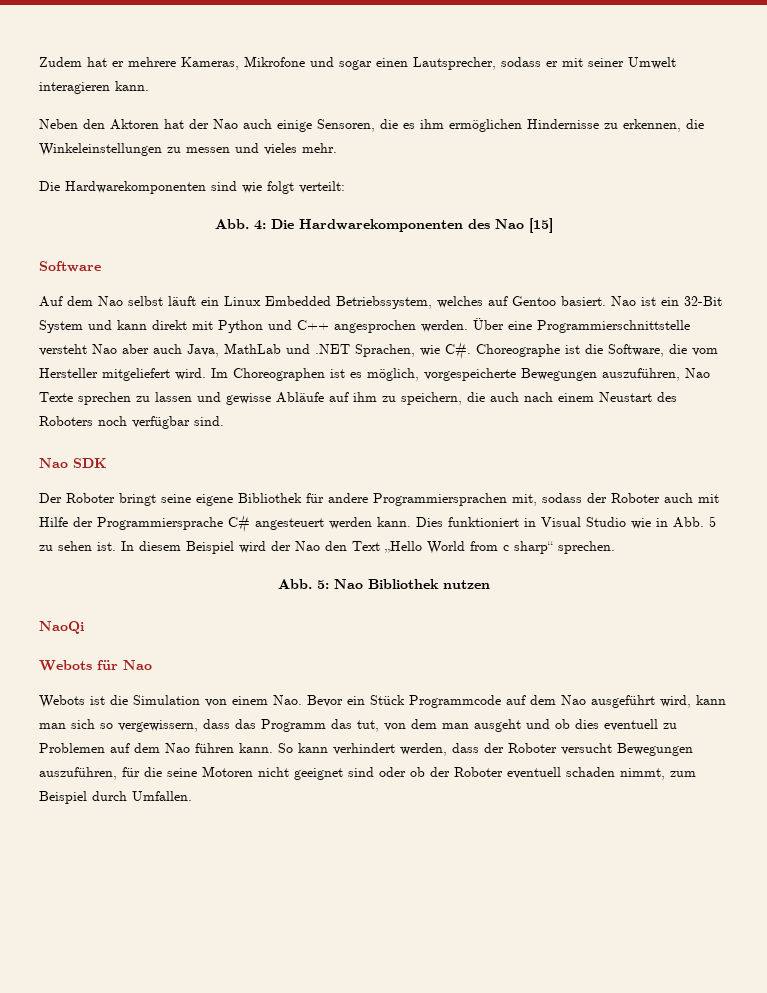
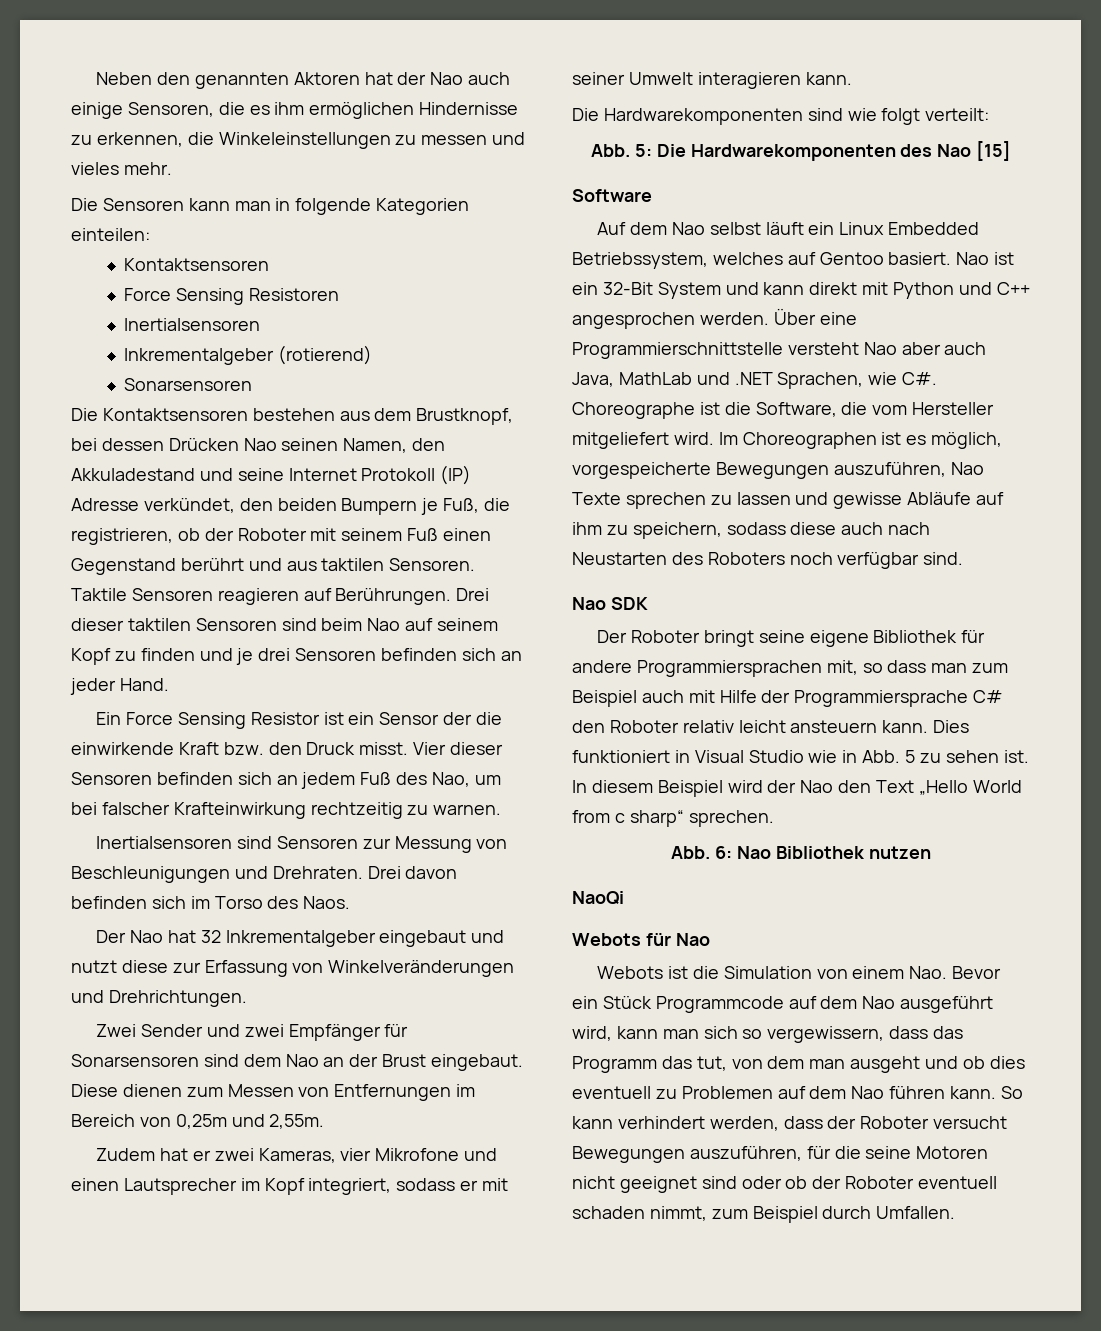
- Zudem hat er mehrere Kameras, Mikrofone und sogar einen Lautsprecher, sodass er mit seiner Umwelt interagieren kann.
- Neben den Aktoren hat der Nao auch einige Sensoren, die es ihm ermöglichen Hindernisse zu erkennen, die Winkeleinstellungen zu messen und vieles mehr.
+ Neben den genannten Aktoren hat der Nao auch einige Sensoren, die es ihm ermöglichen Hindernisse zu erkennen, die Winkeleinstellungen zu messen und vieles mehr.
+ Die Sensoren kann man in folgende Kategorien einteilen:
+ Kontaktsensoren
+ Force Sensing Resistoren
+ Inertialsensoren
+ Inkrementalgeber (rotierend)
+ Sonarsensoren
+ Die Kontaktsensoren bestehen aus dem Brustknopf, bei dessen Drücken Nao seinen Namen, den Akkuladestand und seine Internet Protokoll (IP) Adresse verkündet, den beiden Bumpern je Fuß, die registrieren, ob der Roboter mit seinem Fuß einen Gegenstand berührt und aus taktilen Sensoren. Taktile Sensoren reagieren auf Berührungen. Drei dieser taktilen Sensoren sind beim Nao auf seinem Kopf zu finden und je drei Sensoren befinden sich an jeder Hand.
+ Ein Force Sensing Resistor ist ein Sensor der die einwirkende Kraft bzw. den Druck misst. Vier dieser Sensoren befinden sich an jedem Fuß des Nao, um bei falscher Krafteinwirkung rechtzeitig zu warnen.
+ Inertialsensoren sind Sensoren zur Messung von Beschleunigungen und Drehraten. Drei davon befinden sich im Torso des Naos.
+ Der Nao hat 32 Inkrementalgeber eingebaut und nutzt diese zur Erfassung von Winkelveränderungen und Drehrichtungen.
+ Zwei Sender und zwei Empfänger für Sonarsensoren sind dem Nao an der Brust eingebaut. Diese dienen zum Messen von Entfernungen im Bereich von 0,25m und 2,55m.
+ Zudem hat er zwei Kameras, vier Mikrofone und einen Lautsprecher im Kopf integriert, sodass er mit seiner Umwelt interagieren kann.
- Abb. 4: Die Hardwarekomponenten des Nao [15]
+ Abb. 5: Die Hardwarekomponenten des Nao [15]
- Im Choreographen ist es möglich, vorgespeicherte Bewegungen auszuführen, Nao Texte sprechen zu lassen und gewisse Abläufe auf ihm zu speichern, die auch nach einem Neustart des Roboters noch verfügbar sind.
+ Im Choreographen ist es möglich, vorgespeicherte Bewegungen auszuführen, Nao Texte sprechen zu lassen und gewisse Abläufe auf ihm zu speichern, sodass diese auch nach Neustarten des Roboters noch verfügbar sind.
- Der Roboter bringt seine eigene Bibliothek für andere Programmiersprachen mit, sodass der Roboter auch mit Hilfe der Programmiersprache C# angesteuert werden kann.
+ Der Roboter bringt seine eigene Bibliothek für andere Programmiersprachen mit, so dass man zum Beispiel auch mit Hilfe der Programmiersprache C# den Roboter relativ leicht ansteuern kann.
- Abb. 5: Nao Bibliothek nutzen
+ Abb. 6: Nao Bibliothek nutzen

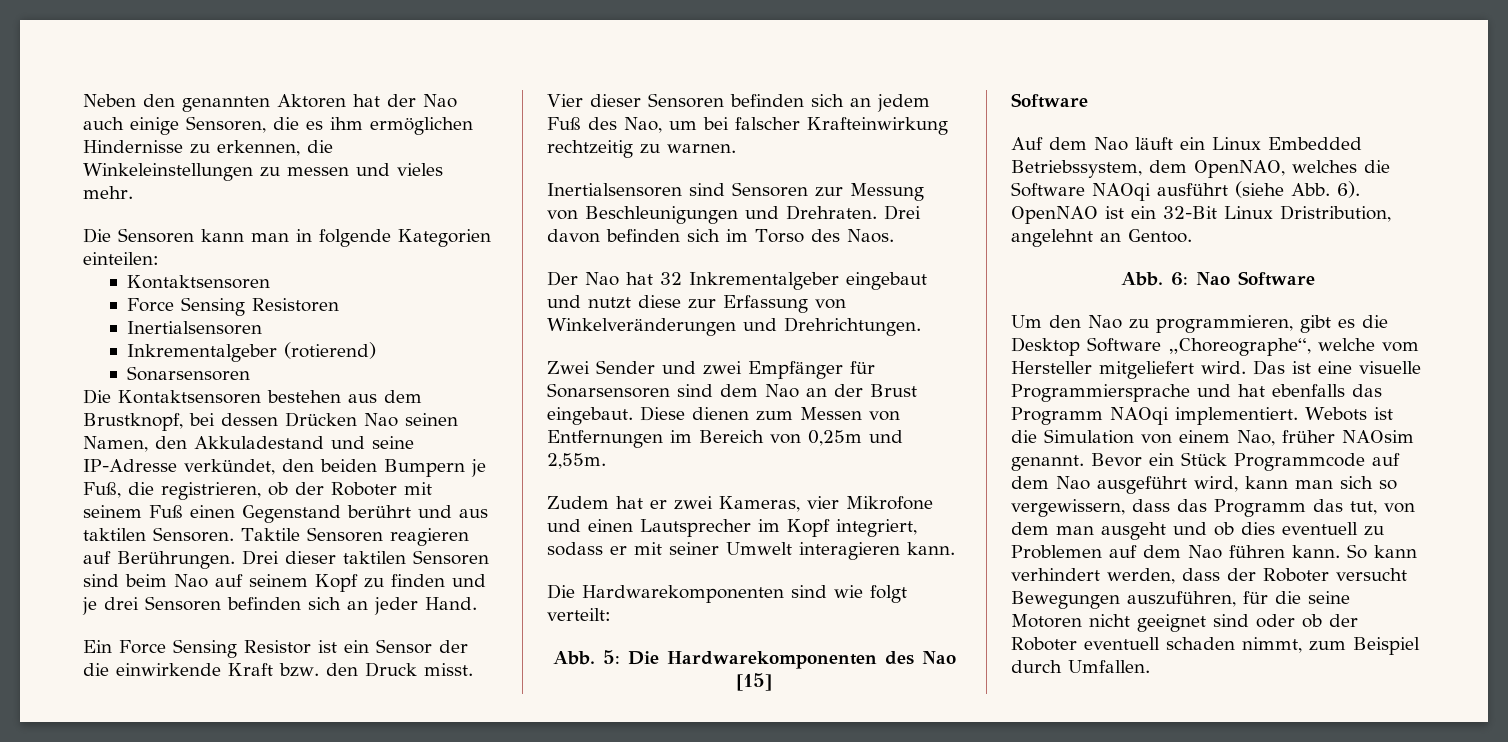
- Die Kontaktsensoren bestehen aus dem Brustknopf, bei dessen Drücken Nao seinen Namen, den Akkuladestand und seine Internet Protokoll (IP) Adresse verkündet, den beiden Bumpern je Fuß, die registrieren, ob der Roboter mit seinem Fuß einen Gegenstand berührt und aus taktilen Sensoren.
+ Die Kontaktsensoren bestehen aus dem Brustknopf, bei dessen Drücken Nao seinen Namen, den Akkuladestand und seine IP-Adresse verkündet, den beiden Bumpern je Fuß, die registrieren, ob der Roboter mit seinem Fuß einen Gegenstand berührt und aus taktilen Sensoren.
- Auf dem Nao selbst läuft ein Linux Embedded Betriebssystem, welches auf Gentoo basiert. Nao ist ein 32-Bit System und kann direkt mit Python und C++ angesprochen werden. Über eine Programmierschnittstelle versteht Nao aber auch Java, MathLab und .NET Sprachen, wie C#. Choreographe ist die Software, die vom Hersteller mitgeliefert wird. Im Choreographen ist es möglich, vorgespeicherte Bewegungen auszuführen, Nao Texte sprechen zu lassen und gewisse Abläufe auf ihm zu speichern, sodass diese auch nach Neustarten des Roboters noch verfügbar sind.
- Nao SDK
- Der Roboter bringt seine eigene Bibliothek für andere Programmiersprachen mit, so dass man zum Beispiel auch mit Hilfe der Programmiersprache C# den Roboter relativ leicht ansteuern kann. Dies funktioniert in Visual Studio wie in Abb. 5 zu sehen ist. In diesem Beispiel wird der Nao den Text „Hello World from c sharp“ sprechen.
- Abb. 6: Nao Bibliothek nutzen
- NaoQi
- Webots für Nao
- Webots ist die Simulation von einem Nao. Bevor ein Stück Programmcode auf dem Nao ausgeführt wird, kann man sich so vergewissern, dass das Programm das tut, von dem man ausgeht und ob dies eventuell zu Problemen auf dem Nao führen kann.
+ Auf dem Nao läuft ein Linux Embedded Betriebssystem, dem OpenNAO, welches die Software NAOqi ausführt (siehe Abb. 6). OpenNAO ist ein 32-Bit Linux Dristribution, angelehnt an Gentoo.
+ Abb. 6: Nao Software
+ Um den Nao zu programmieren, gibt es die Desktop Software „Choreographe“, welche vom Hersteller mitgeliefert wird. Das ist eine visuelle Programmiersprache und hat ebenfalls das Programm NAOqi implementiert. Webots ist die Simulation von einem Nao, früher NAOsim genannt. Bevor ein Stück Programmcode auf dem Nao ausgeführt wird, kann man sich so vergewissern, dass das Programm das tut, von dem man ausgeht und ob dies eventuell zu Problemen auf dem Nao führen kann.

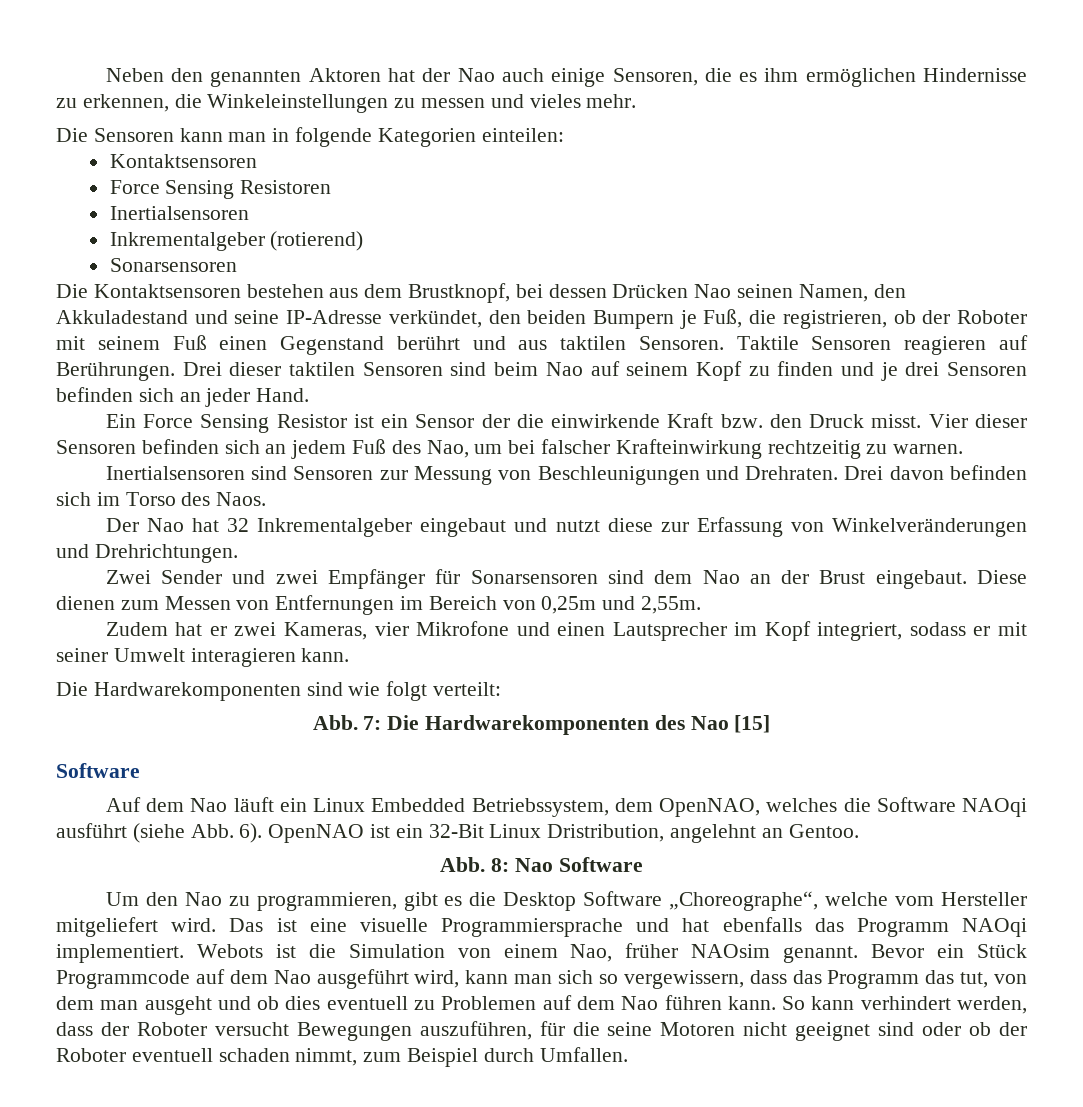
- Abb. 5: Die Hardwarekomponenten des Nao [15]
+ Abb. 7: Die Hardwarekomponenten des Nao [15]
- Abb. 6: Nao Software
+ Abb. 8: Nao Software

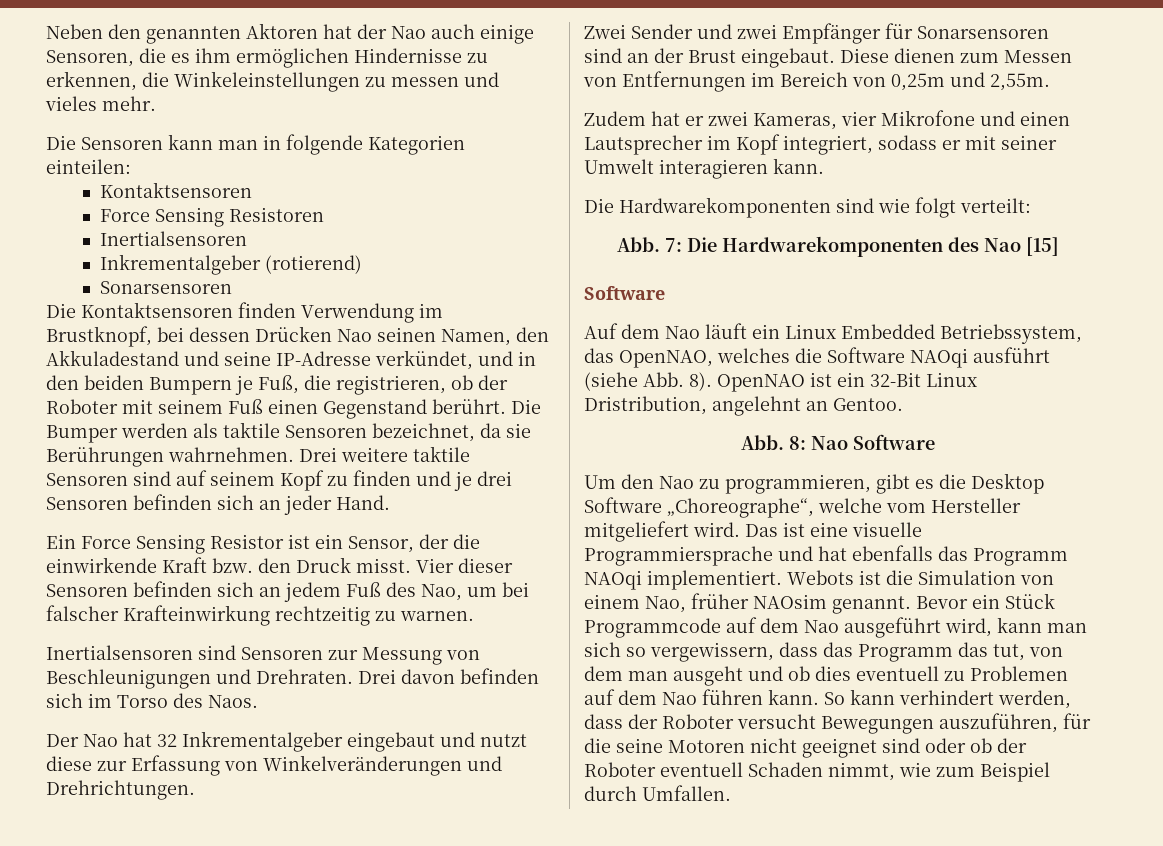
- Die Kontaktsensoren bestehen aus dem Brustknopf, bei dessen Drücken Nao seinen Namen, den Akkuladestand und seine IP-Adresse verkündet, den beiden Bumpern je Fuß, die registrieren, ob der Roboter mit seinem Fuß einen Gegenstand berührt und aus taktilen Sensoren. Taktile Sensoren reagieren auf Berührungen. Drei dieser taktilen Sensoren sind beim Nao auf seinem Kopf zu finden und je drei Sensoren befinden sich an jeder Hand.
+ Die Kontaktsensoren finden Verwendung im Brustknopf, bei dessen Drücken Nao seinen Namen, den Akkuladestand und seine IP-Adresse verkündet, und in den beiden Bumpern je Fuß, die registrieren, ob der Roboter mit seinem Fuß einen Gegenstand berührt. Die Bumper werden als taktile Sensoren bezeichnet, da sie Berührungen wahrnehmen. Drei weitere taktile Sensoren sind auf seinem Kopf zu finden und je drei Sensoren befinden sich an jeder Hand.
- Ein Force Sensing Resistor ist ein Sensor der die einwirkende Kraft bzw. den Druck misst.
+ Ein Force Sensing Resistor ist ein Sensor, der die einwirkende Kraft bzw. den Druck misst.
- Zwei Sender und zwei Empfänger für Sonarsensoren sind dem Nao an der Brust eingebaut.
+ Zwei Sender und zwei Empfänger für Sonarsensoren sind an der Brust eingebaut.
- Auf dem Nao läuft ein Linux Embedded Betriebssystem, dem OpenNAO, welches die Software NAOqi ausführt (siehe Abb. 6).
+ Auf dem Nao läuft ein Linux Embedded Betriebssystem, das OpenNAO, welches die Software NAOqi ausführt (siehe Abb. 8).
- So kann verhindert werden, dass der Roboter versucht Bewegungen auszuführen, für die seine Motoren nicht geeignet sind oder ob der Roboter eventuell schaden nimmt, zum Beispiel durch Umfallen.
+ So kann verhindert werden, dass der Roboter versucht Bewegungen auszuführen, für die seine Motoren nicht geeignet sind oder ob der Roboter eventuell Schaden nimmt, wie zum Beispiel durch Umfallen.

